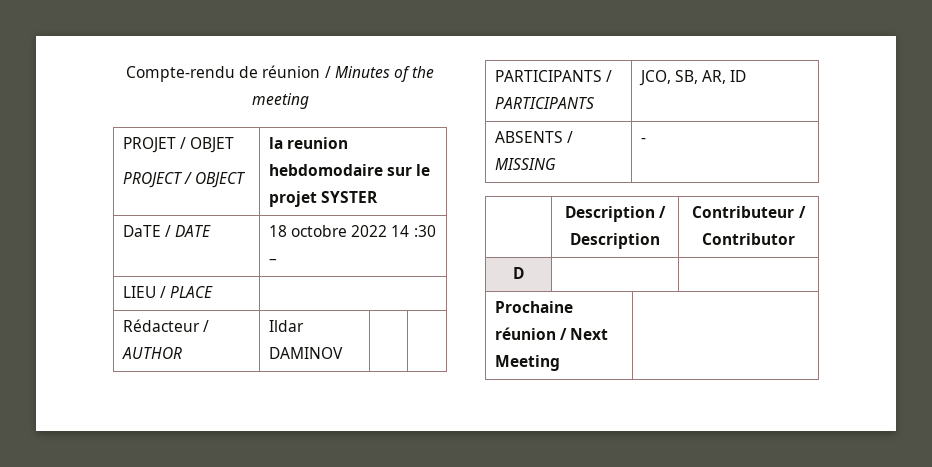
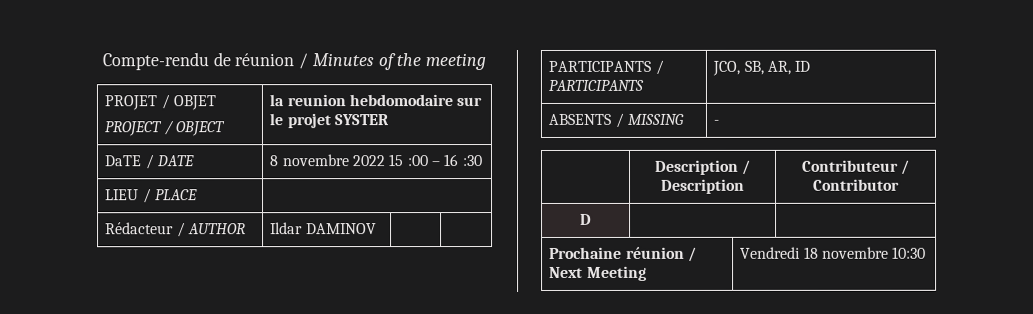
- DaTE / DATE | 18 octobre 2022 14 :30 –
+ DaTE / DATE | 8 novembre 2022 15 :00 – 16 :30
- Prochaine réunion / Next Meeting |
+ Prochaine réunion / Next Meeting | Vendredi 18 novembre 10:30

